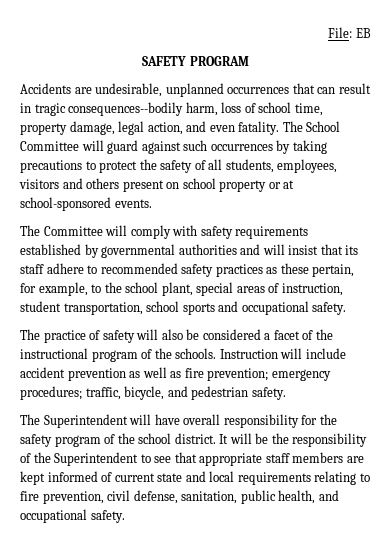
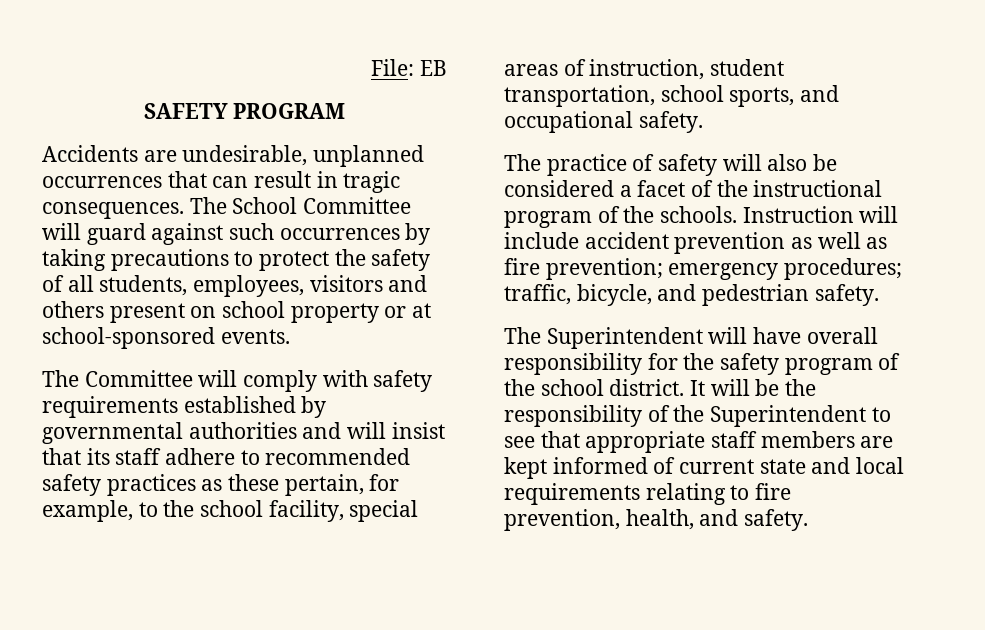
- Accidents are undesirable, unplanned occurrences that can result in tragic consequences--bodily harm, loss of school time, property damage, legal action, and even fatality.
+ Accidents are undesirable, unplanned occurrences that can result in tragic consequences.
- The Committee will comply with safety requirements established by governmental authorities and will insist that its staff adhere to recommended safety practices as these pertain, for example, to the school plant, special areas of instruction, student transportation, school sports and occupational safety.
+ The Committee will comply with safety requirements established by governmental authorities and will insist that its staff adhere to recommended safety practices as these pertain, for example, to the school facility, special areas of instruction, student transportation, school sports, and occupational safety.
- It will be the responsibility of the Superintendent to see that appropriate staff members are kept informed of current state and local requirements relating to fire prevention, civil defense, sanitation, public health, and occupational safety.
+ It will be the responsibility of the Superintendent to see that appropriate staff members are kept informed of current state and local requirements relating to fire prevention, health, and safety.

